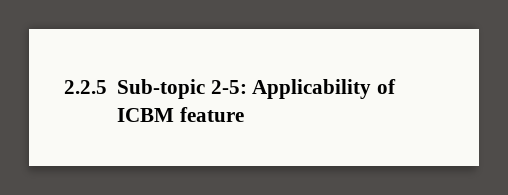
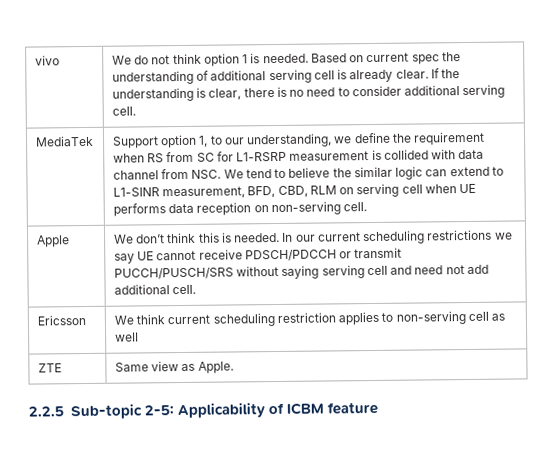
+ vivo | We do not think option 1 is needed. Based on current spec the understanding of additional serving cell is already clear. If the understanding is clear, there is no need to consider additional serving cell.
+ MediaTek | Support option 1, to our understanding, we define the requirement when RS from SC for L1-RSRP measurement is collided with data channel from NSC. We tend to believe the similar logic can extend to L1-SINR measurement, BFD, CBD, RLM on serving cell when UE performs data reception on non-serving cell.
+ Apple | We don’t think this is needed. In our current scheduling restrictions we say UE cannot receive PDSCH/PDCCH or transmit PUCCH/PUSCH/SRS without saying serving cell and need not add additional cell.
+ Ericsson | We think current scheduling restriction applies to non-serving cell as well
+ ZTE | Same view as Apple.

